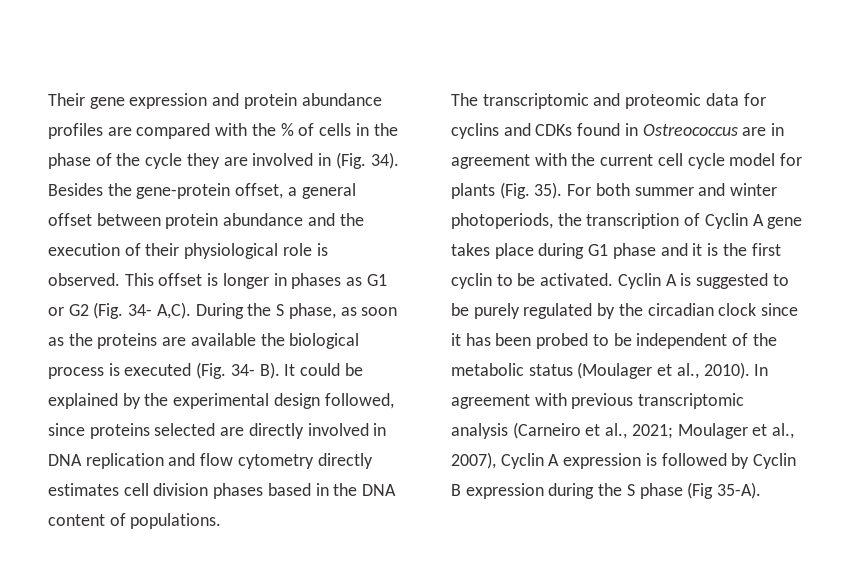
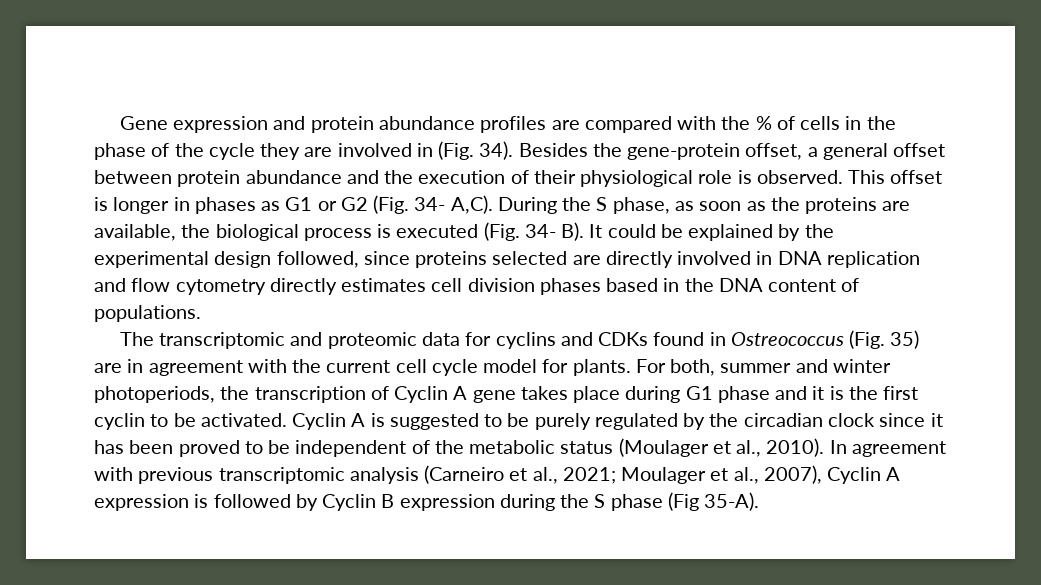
- Their gene expression and protein abundance profiles are compared with the % of cells in the phase of the cycle they are involved in (Fig. 34).
+ Gene expression and protein abundance profiles are compared with the % of cells in the phase of the cycle they are involved in (Fig. 34).
- During the S phase, as soon as the proteins are available the biological process is executed (Fig. 34- B). It could be explained by the experimental design followed, since proteins selected are directly involved in DNA replication and flow cytometry directly estimates cell division phases based in the DNA content of populations.
+ During the S phase, as soon as the proteins are available, the biological process is executed (Fig. 34- B). It could be explained by the experimental design followed, since proteins selected are directly involved in DNA replication and flow cytometry directly estimates cell division phases based in the DNA content of populations.
- The transcriptomic and proteomic data for cyclins and CDKs found in Ostreococcus are in agreement with the current cell cycle model for plants (Fig. 35). For both summer and winter photoperiods, the transcription of Cyclin A gene takes place during G1 phase and it is the first cyclin to be activated.
+ The transcriptomic and proteomic data for cyclins and CDKs found in Ostreococcus (Fig. 35) are in agreement with the current cell cycle model for plants. For both, summer and winter photoperiods, the transcription of Cyclin A gene takes place during G1 phase and it is the first cyclin to be activated.
- Cyclin A is suggested to be purely regulated by the circadian clock since it has been probed to be independent of the metabolic status (Moulager et al., 2010).
+ Cyclin A is suggested to be purely regulated by the circadian clock since it has been proved to be independent of the metabolic status (Moulager et al., 2010).

